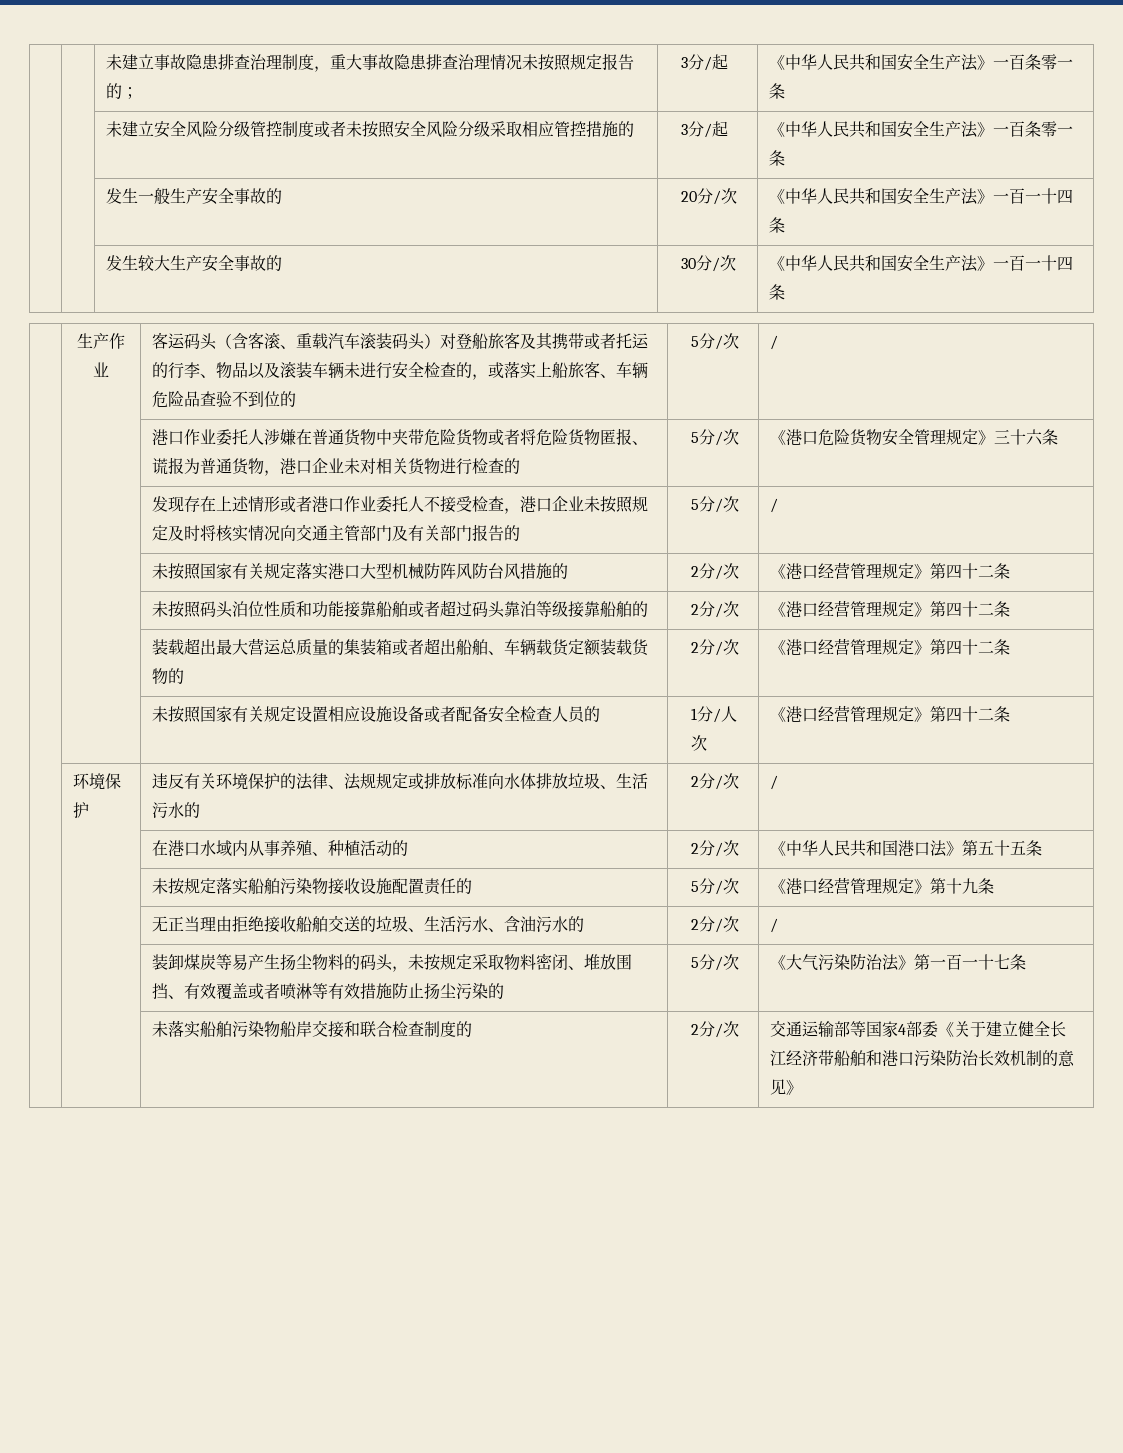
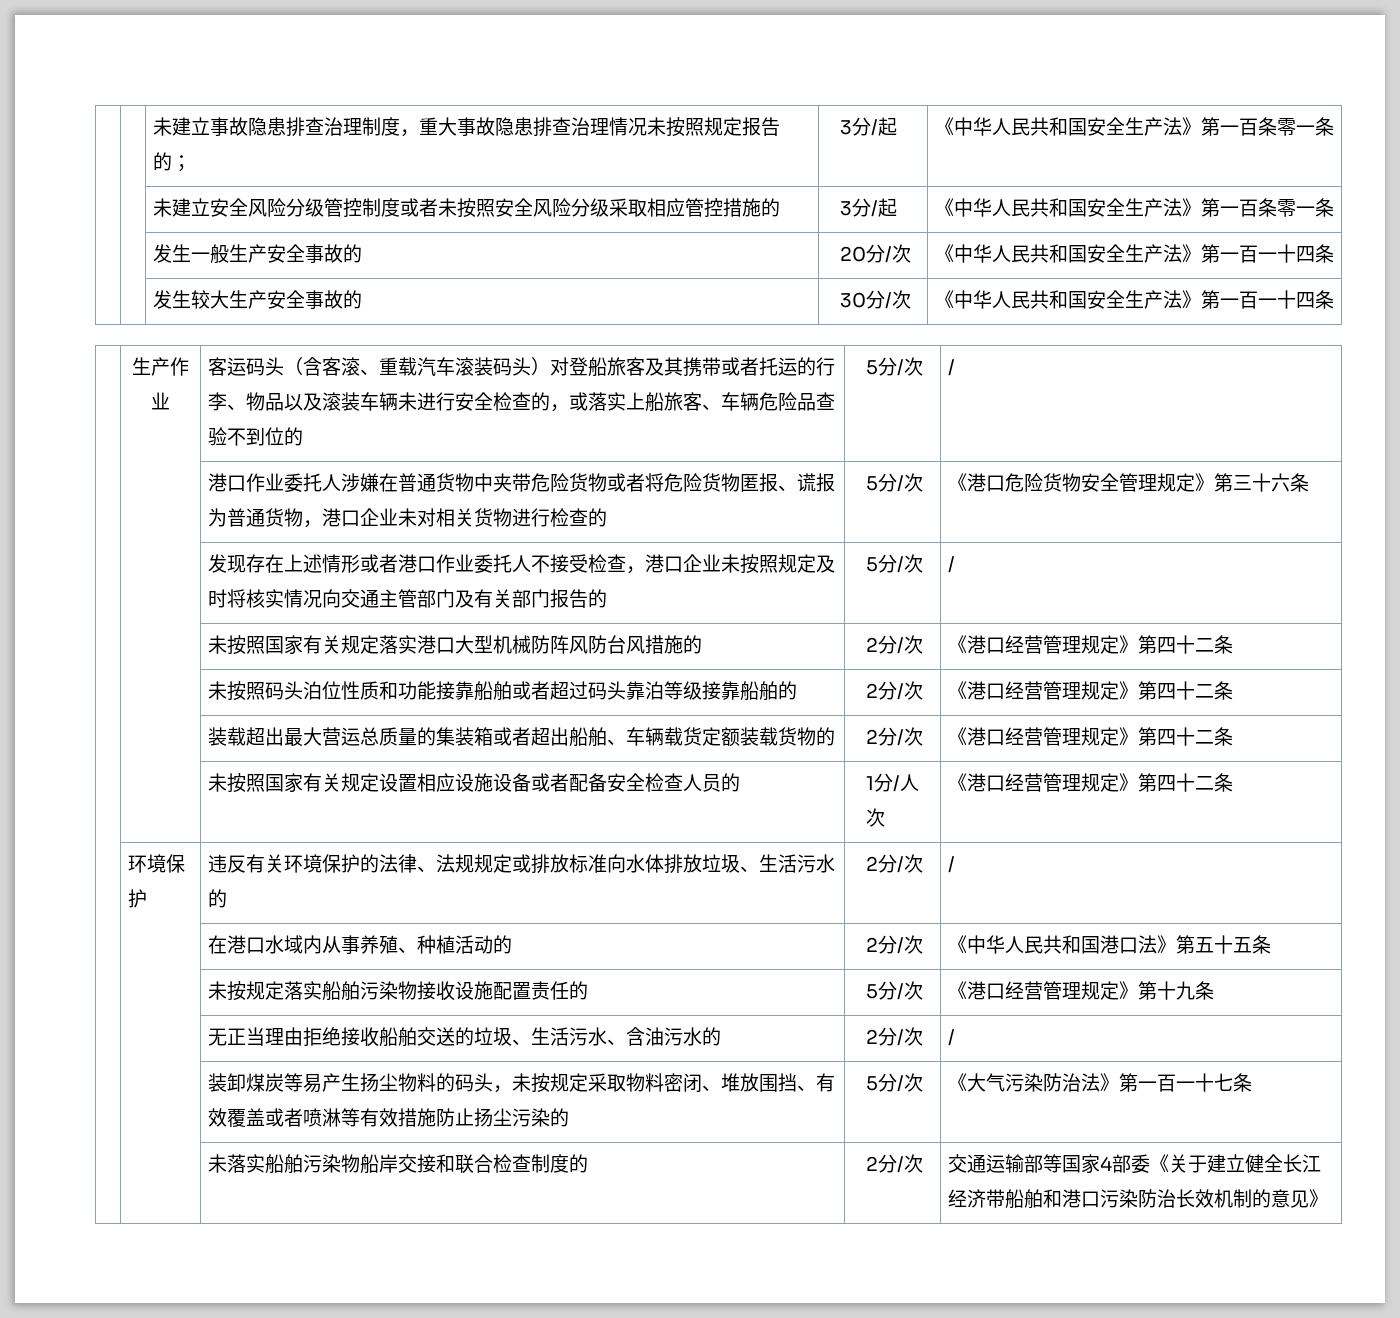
- | | 未建立事故隐患排查治理制度，重大事故隐患排查治理情况未按照规定报告的； | 3分/起 | 《中华人民共和国安全生产法》一百条零一条
+ | | 未建立事故隐患排查治理制度，重大事故隐患排查治理情况未按照规定报告的； | 3分/起 | 《中华人民共和国安全生产法》第一百条零一条
- | | 未建立安全风险分级管控制度或者未按照安全风险分级采取相应管控措施的 | 3分/起 | 《中华人民共和国安全生产法》一百条零一条
+ | | 未建立安全风险分级管控制度或者未按照安全风险分级采取相应管控措施的 | 3分/起 | 《中华人民共和国安全生产法》第一百条零一条
- | | 发生一般生产安全事故的 | 20分/次 | 《中华人民共和国安全生产法》一百一十四条
+ | | 发生一般生产安全事故的 | 20分/次 | 《中华人民共和国安全生产法》第一百一十四条
- | | 发生较大生产安全事故的 | 30分/次 | 《中华人民共和国安全生产法》一百一十四条
+ | | 发生较大生产安全事故的 | 30分/次 | 《中华人民共和国安全生产法》第一百一十四条
- | | 港口作业委托人涉嫌在普通货物中夹带危险货物或者将危险货物匿报、谎报为普通货物，港口企业未对相关货物进行检查的 | 5分/次 | 《港口危险货物安全管理规定》三十六条
+ | | 港口作业委托人涉嫌在普通货物中夹带危险货物或者将危险货物匿报、谎报为普通货物，港口企业未对相关货物进行检查的 | 5分/次 | 《港口危险货物安全管理规定》第三十六条

